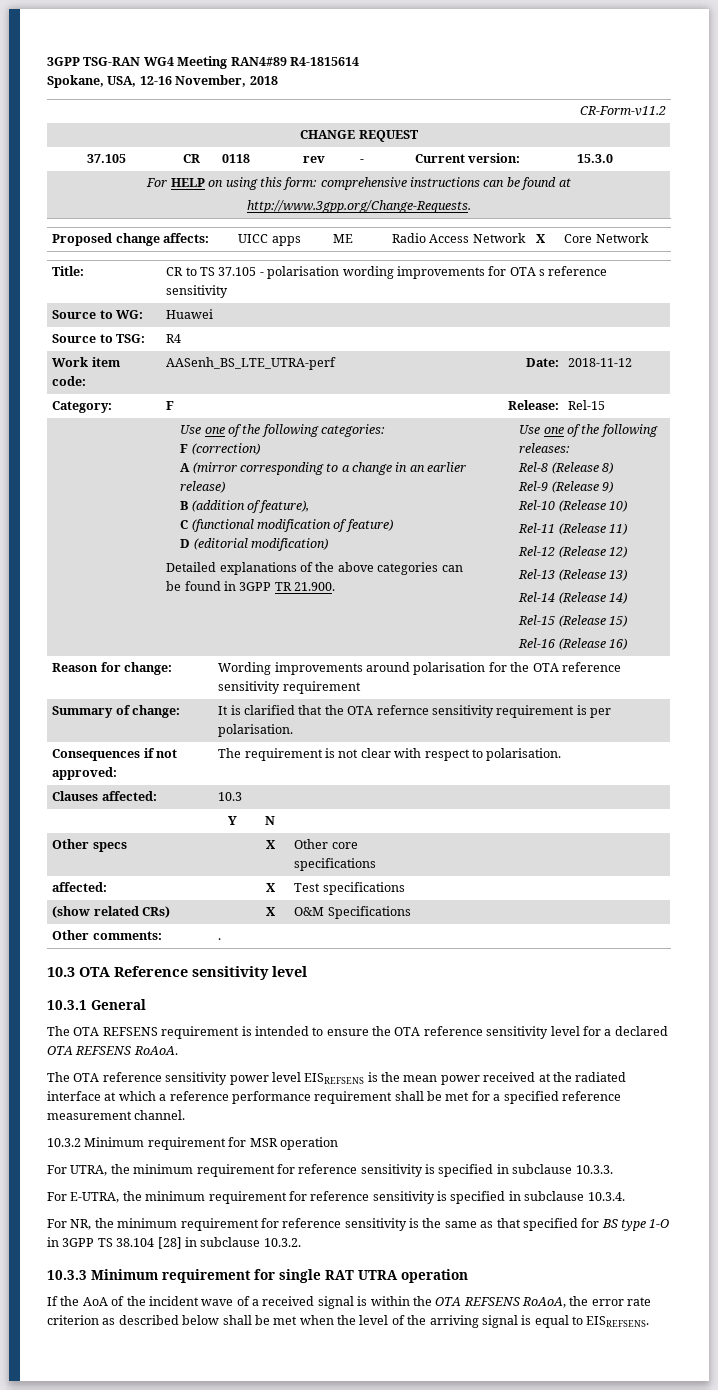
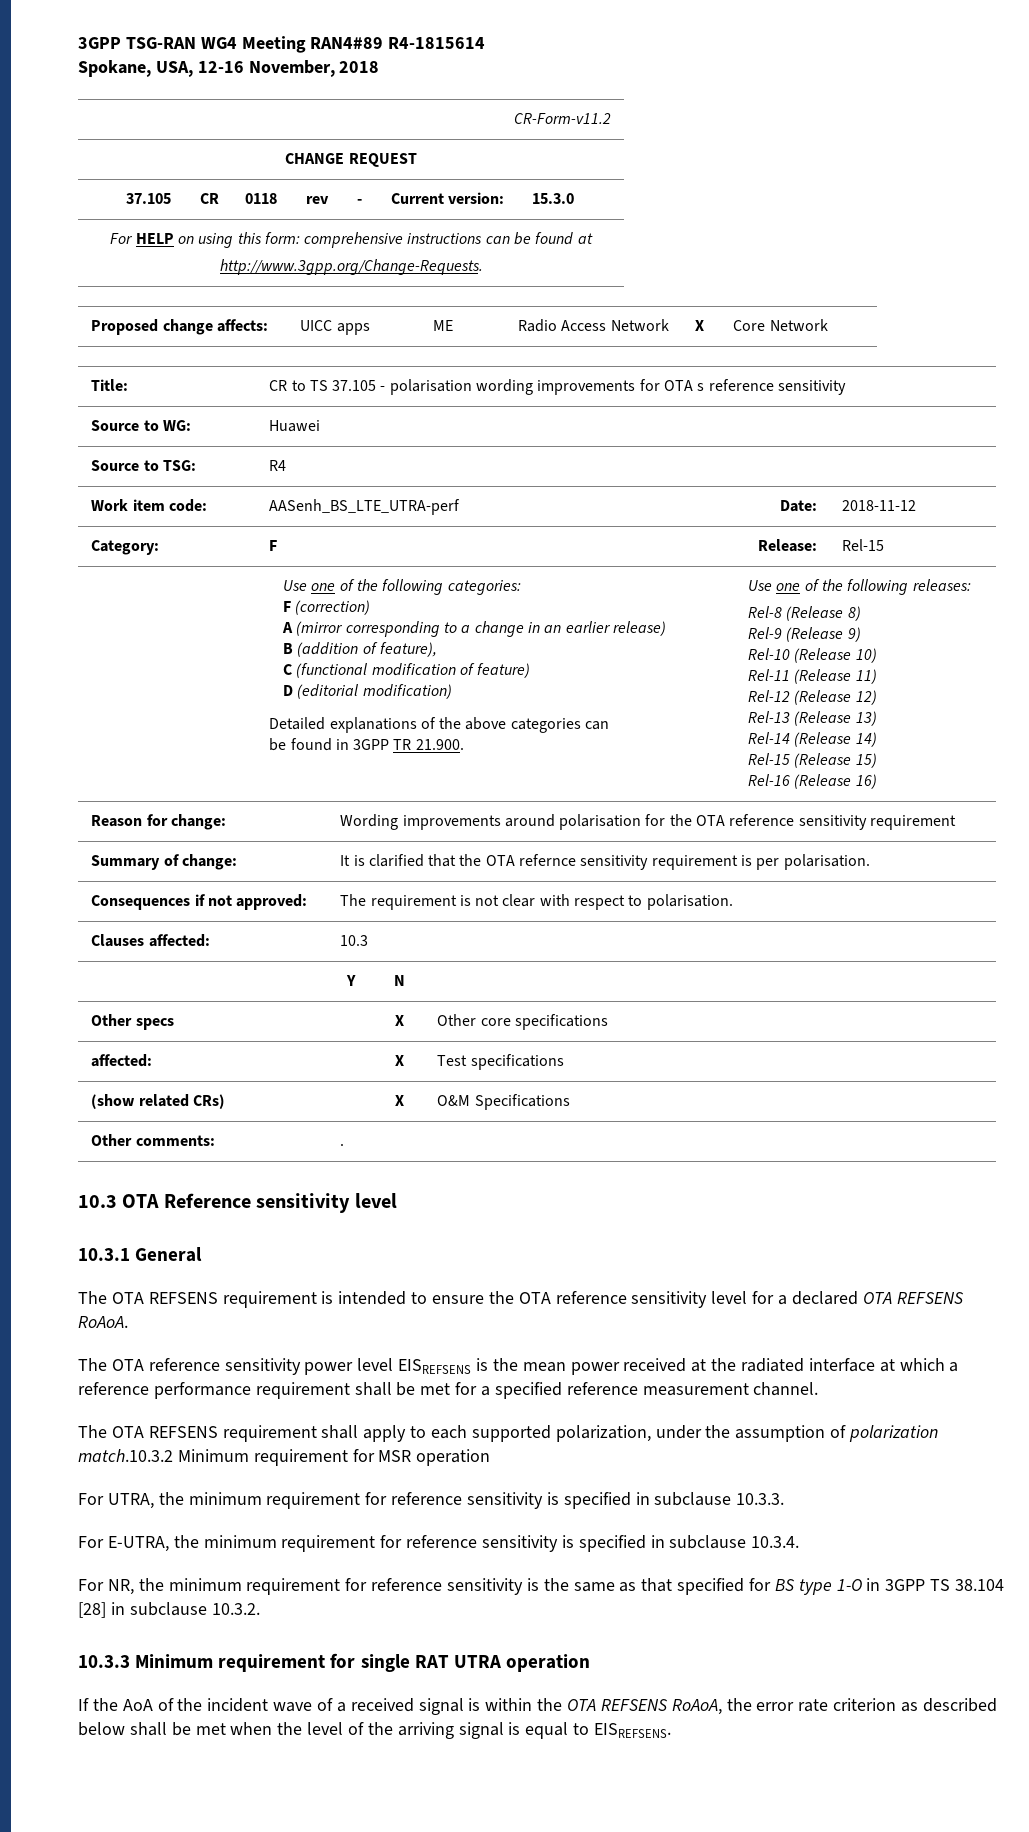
- 10.3.2 Minimum requirement for MSR operation
+ The OTA REFSENS requirement shall apply to each supported polarization, under the assumption of polarization match.10.3.2 Minimum requirement for MSR operation

